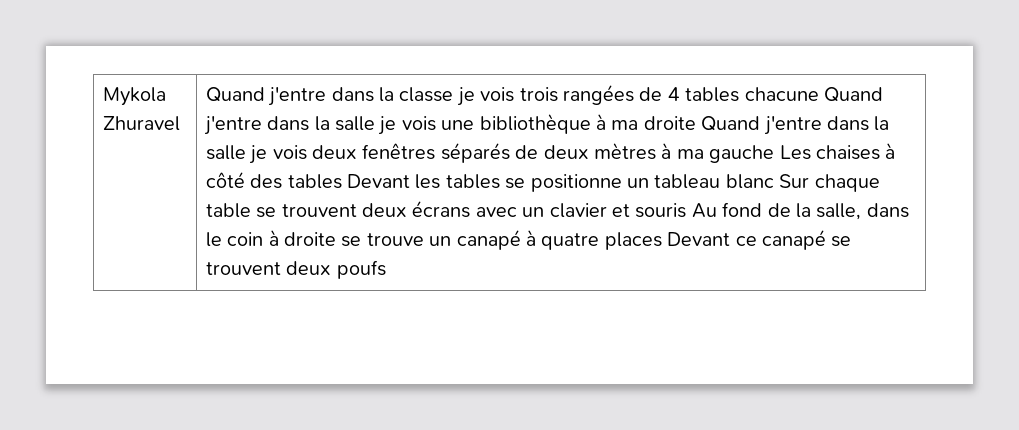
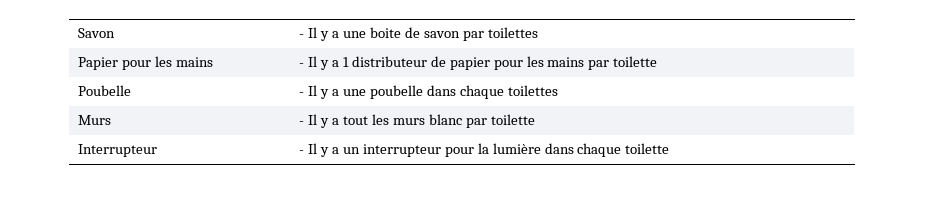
- Mykola Zhuravel | Quand j'entre dans la classe je vois trois rangées de 4 tables chacune Quand j'entre dans la salle je vois une bibliothèque à ma droite Quand j'entre dans la salle je vois deux fenêtres séparés de deux mètres à ma gauche Les chaises à côté des tables Devant les tables se positionne un tableau blanc Sur chaque table se trouvent deux écrans avec un clavier et souris Au fond de la salle, dans le coin à droite se trouve un canapé à quatre places Devant ce canapé se trouvent deux poufs
+ Savon | - Il y a une boite de savon par toilettes
+ Papier pour les mains | - Il y a 1 distributeur de papier pour les mains par toilette
+ Poubelle | - Il y a une poubelle dans chaque toilettes
+ Murs | - Il y a tout les murs blanc par toilette
+ Interrupteur | - Il y a un interrupteur pour la lumière dans chaque toilette

